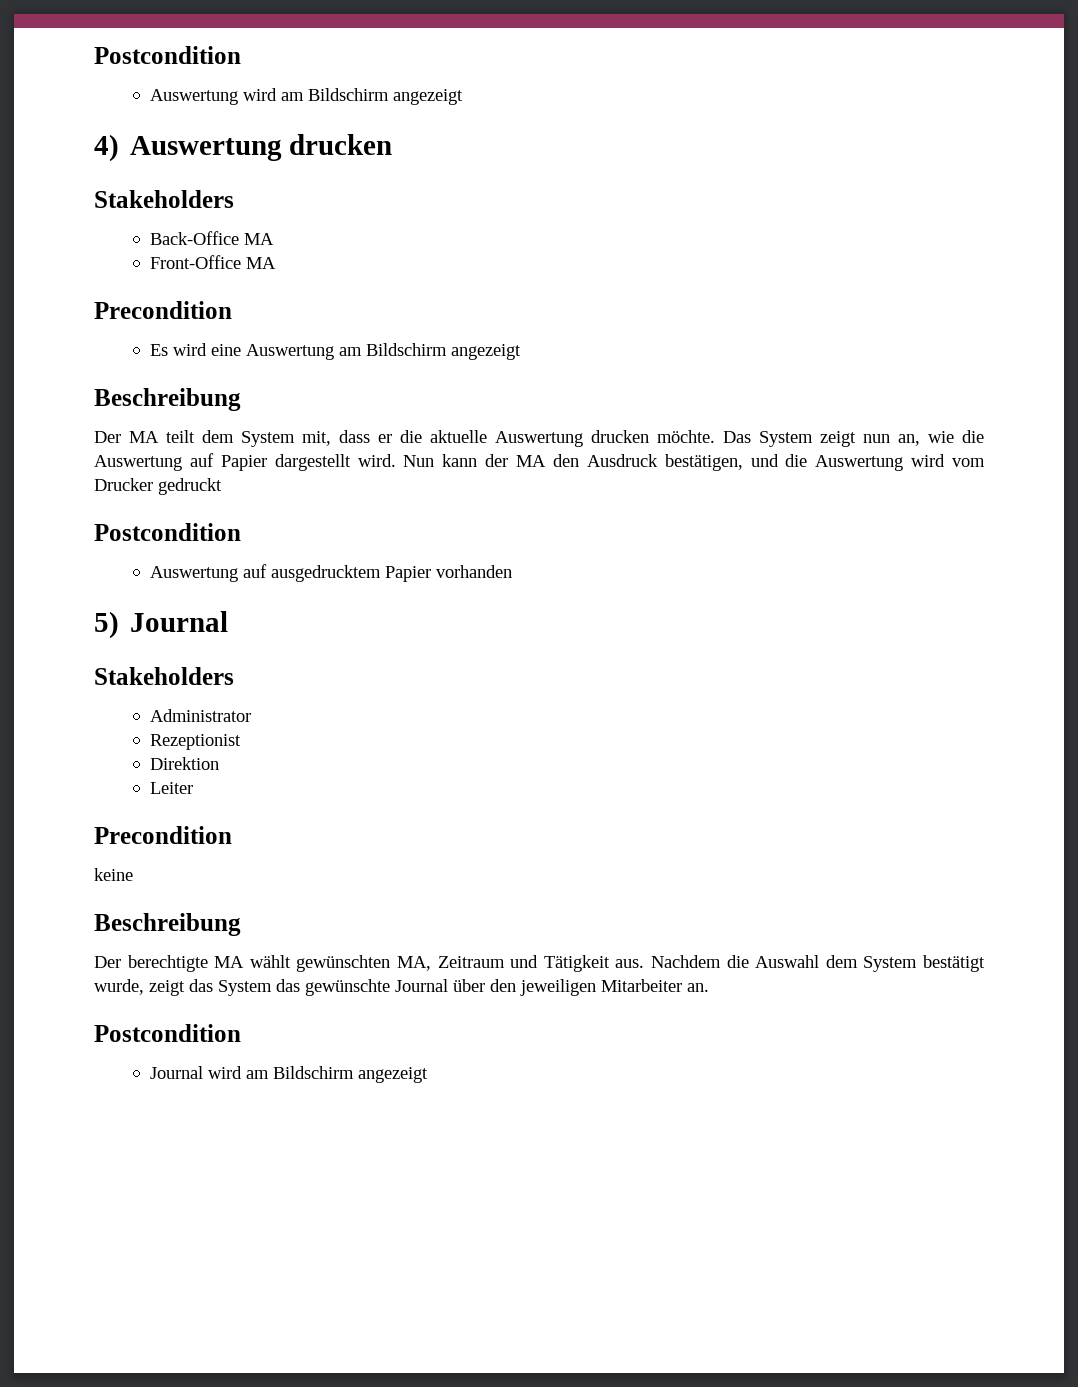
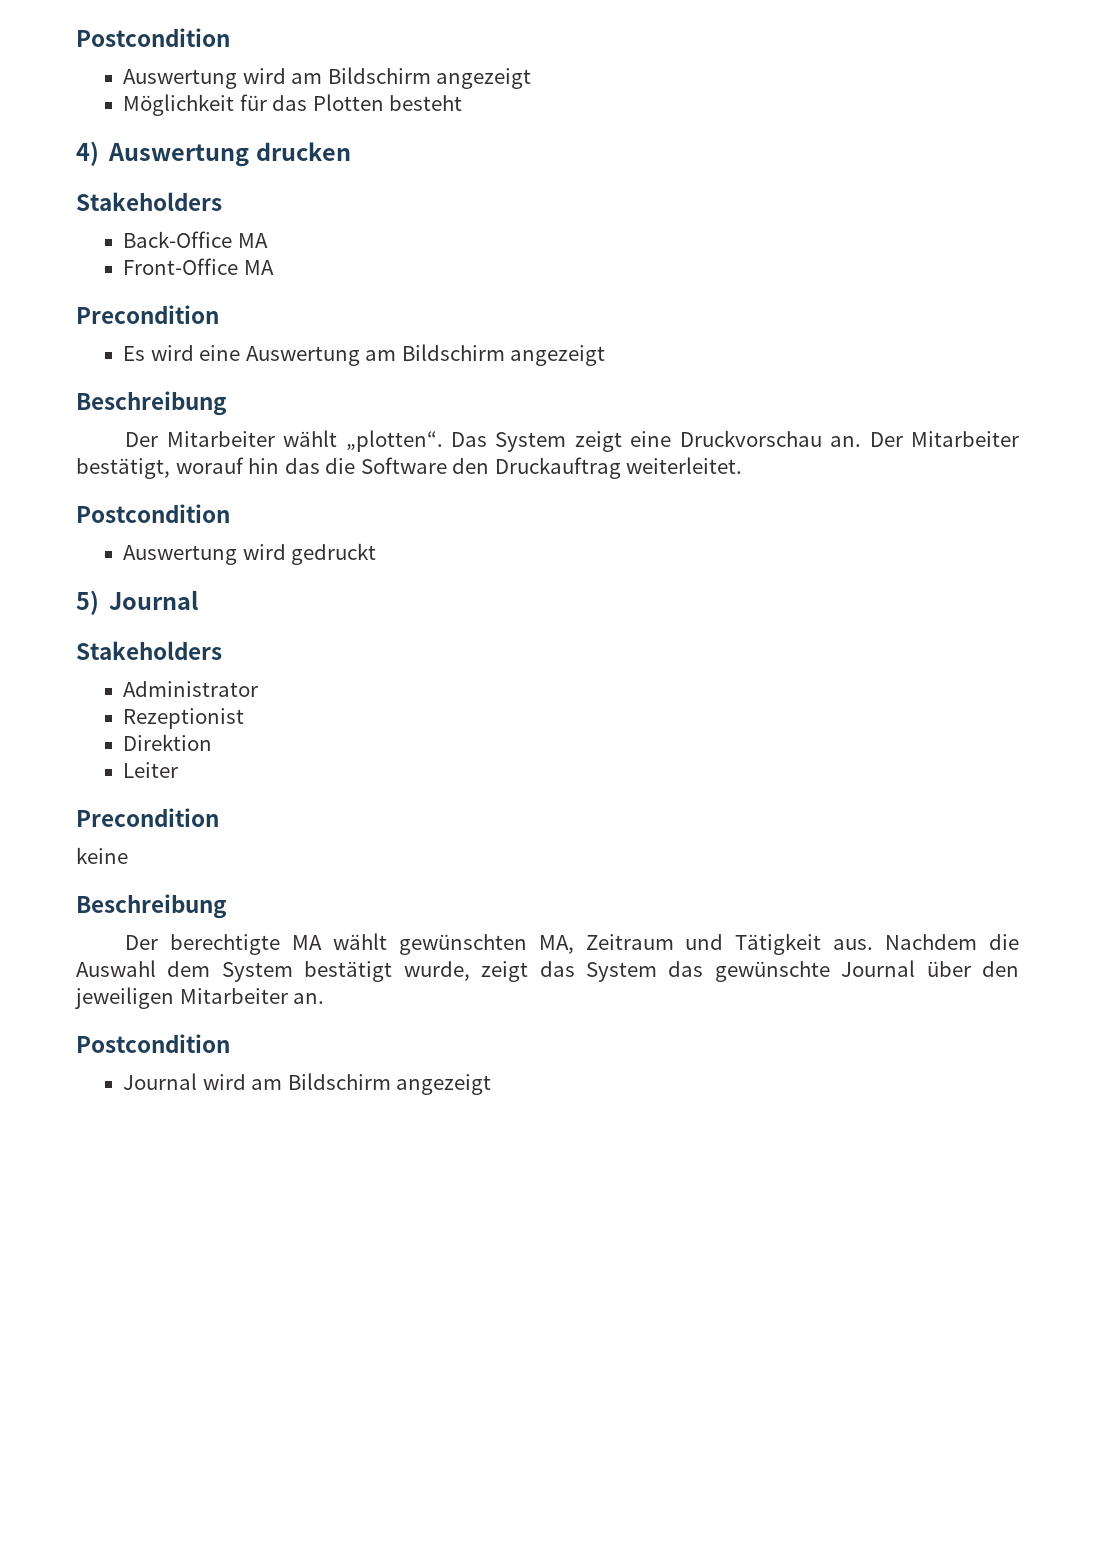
+ Möglichkeit für das Plotten besteht
- Der MA teilt dem System mit, dass er die aktuelle Auswertung drucken möchte. Das System zeigt nun an, wie die Auswertung auf Papier dargestellt wird. Nun kann der MA den Ausdruck bestätigen, und die Auswertung wird vom Drucker gedruckt
+ Der Mitarbeiter wählt „plotten“. Das System zeigt eine Druckvorschau an. Der Mitarbeiter bestätigt, worauf hin das die Software den Druckauftrag weiterleitet.
  Postcondition
- Auswertung auf ausgedrucktem Papier vorhanden
+ Auswertung wird gedruckt

